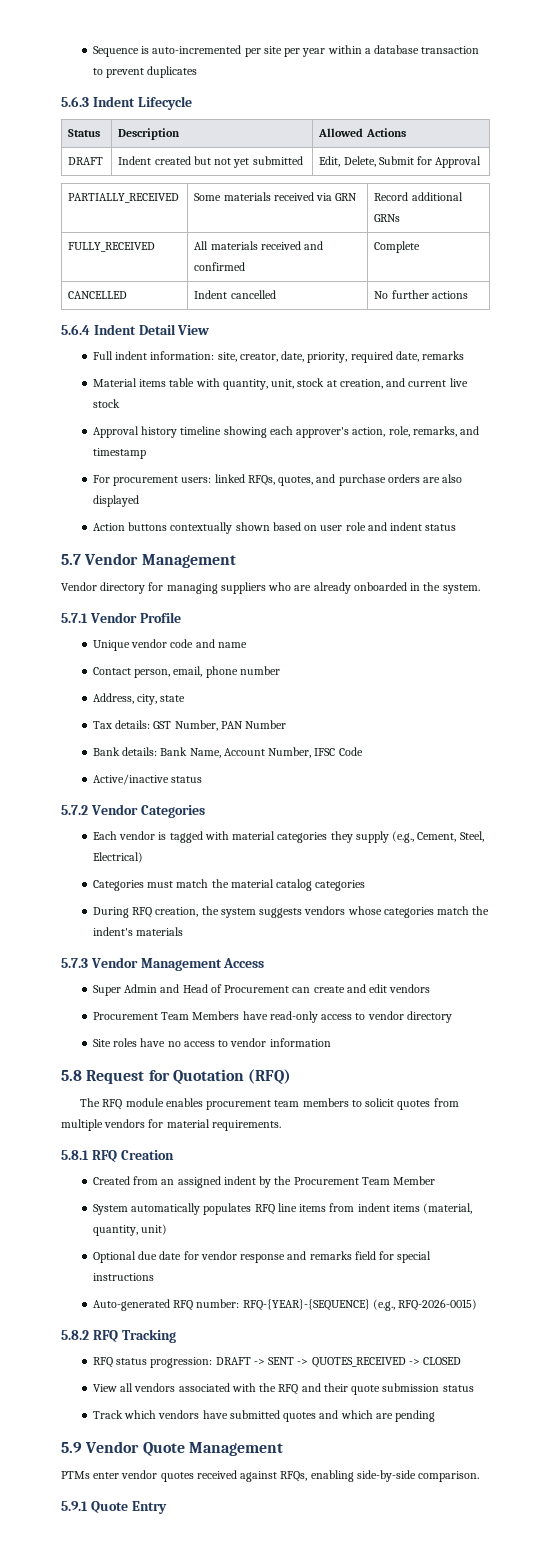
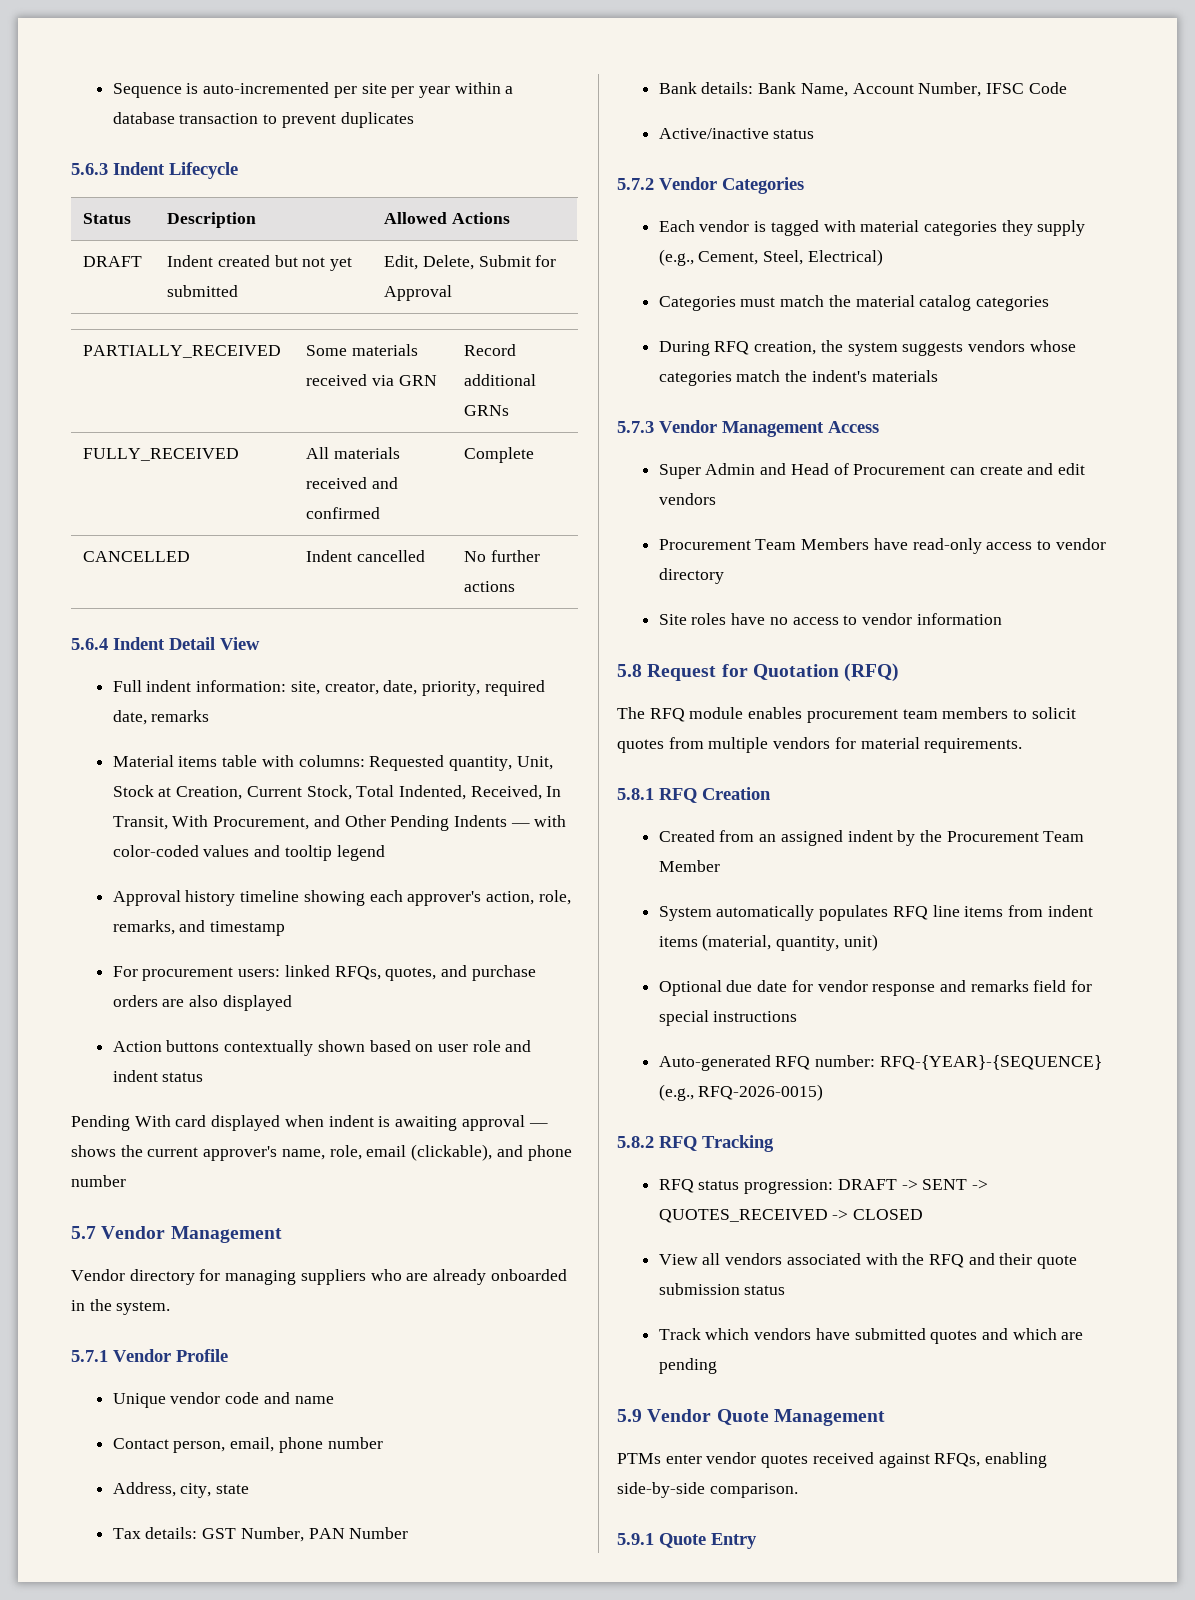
- Material items table with quantity, unit, stock at creation, and current live stock
+ Material items table with columns: Requested quantity, Unit, Stock at Creation, Current Stock, Total Indented, Received, In Transit, With Procurement, and Other Pending Indents — with color-coded values and tooltip legend
+ Pending With card displayed when indent is awaiting approval — shows the current approver's name, role, email (clickable), and phone number

